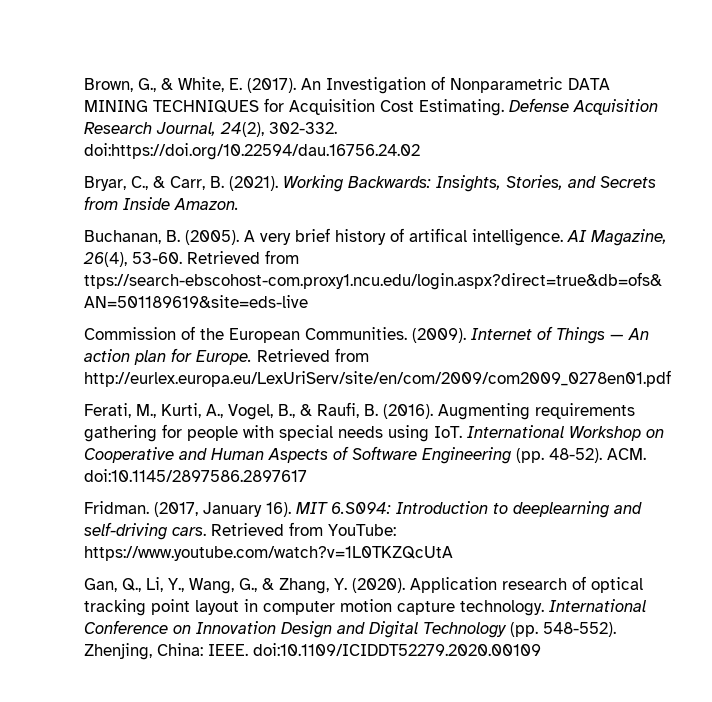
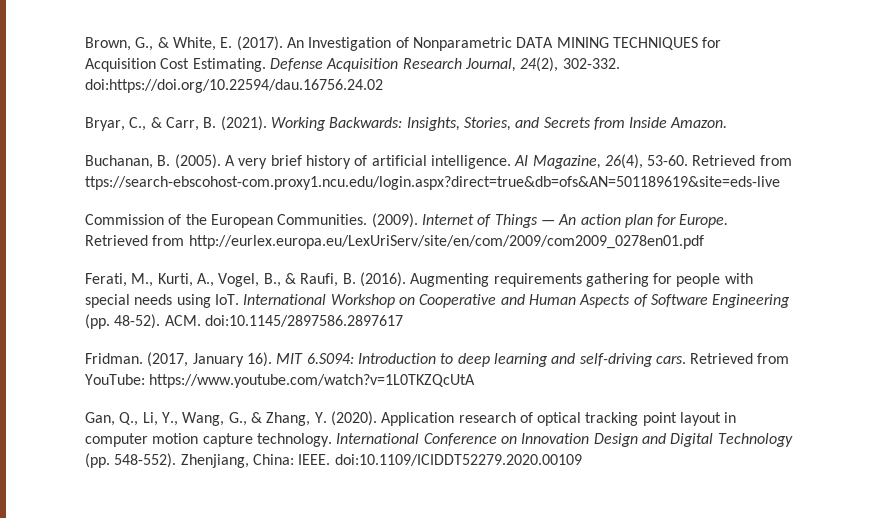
- A very brief history of artifical intelligence.
+ A very brief history of artificial intelligence.
- MIT 6.S094: Introduction to deeplearning and self-driving cars.
+ MIT 6.S094: Introduction to deep learning and self-driving cars.
- Zhenjing, China: IEEE. doi:10.1109/ICIDDT52279.2020.00109
+ Zhenjiang, China: IEEE. doi:10.1109/ICIDDT52279.2020.00109

